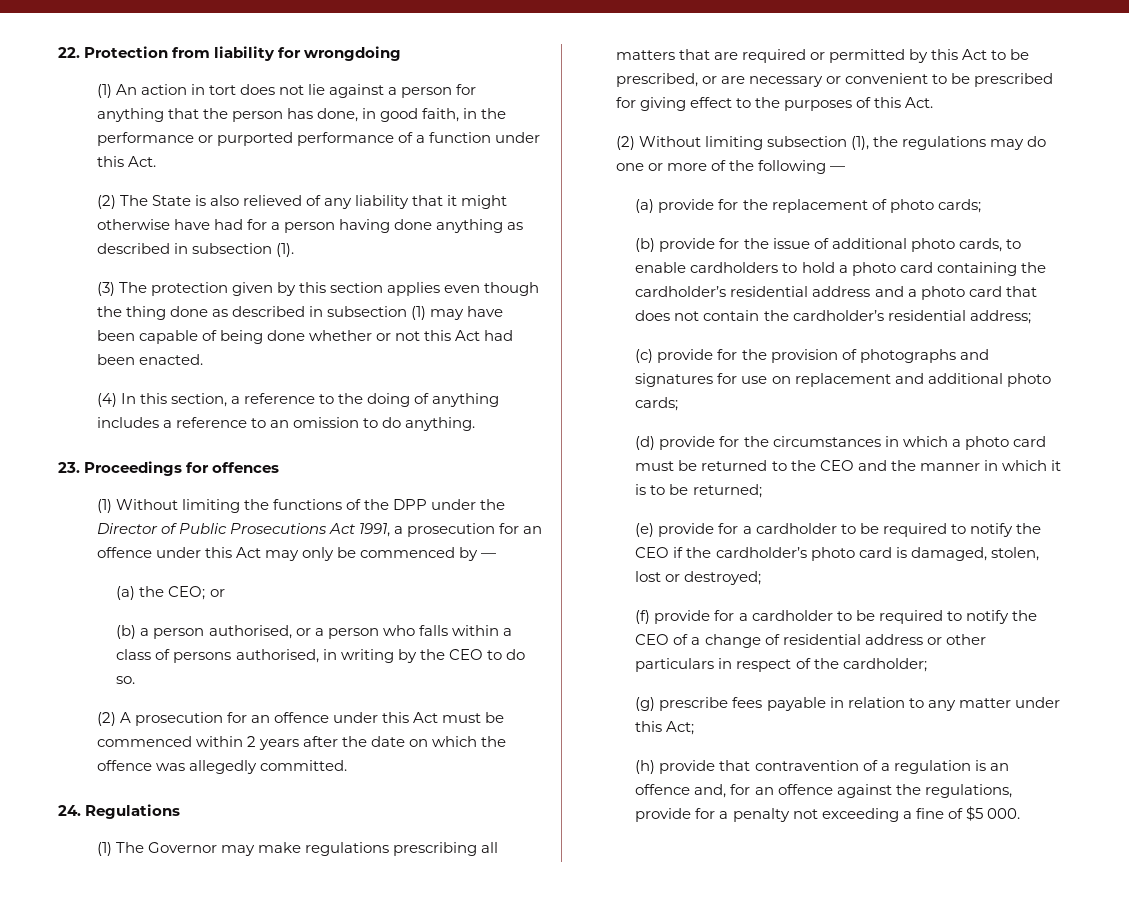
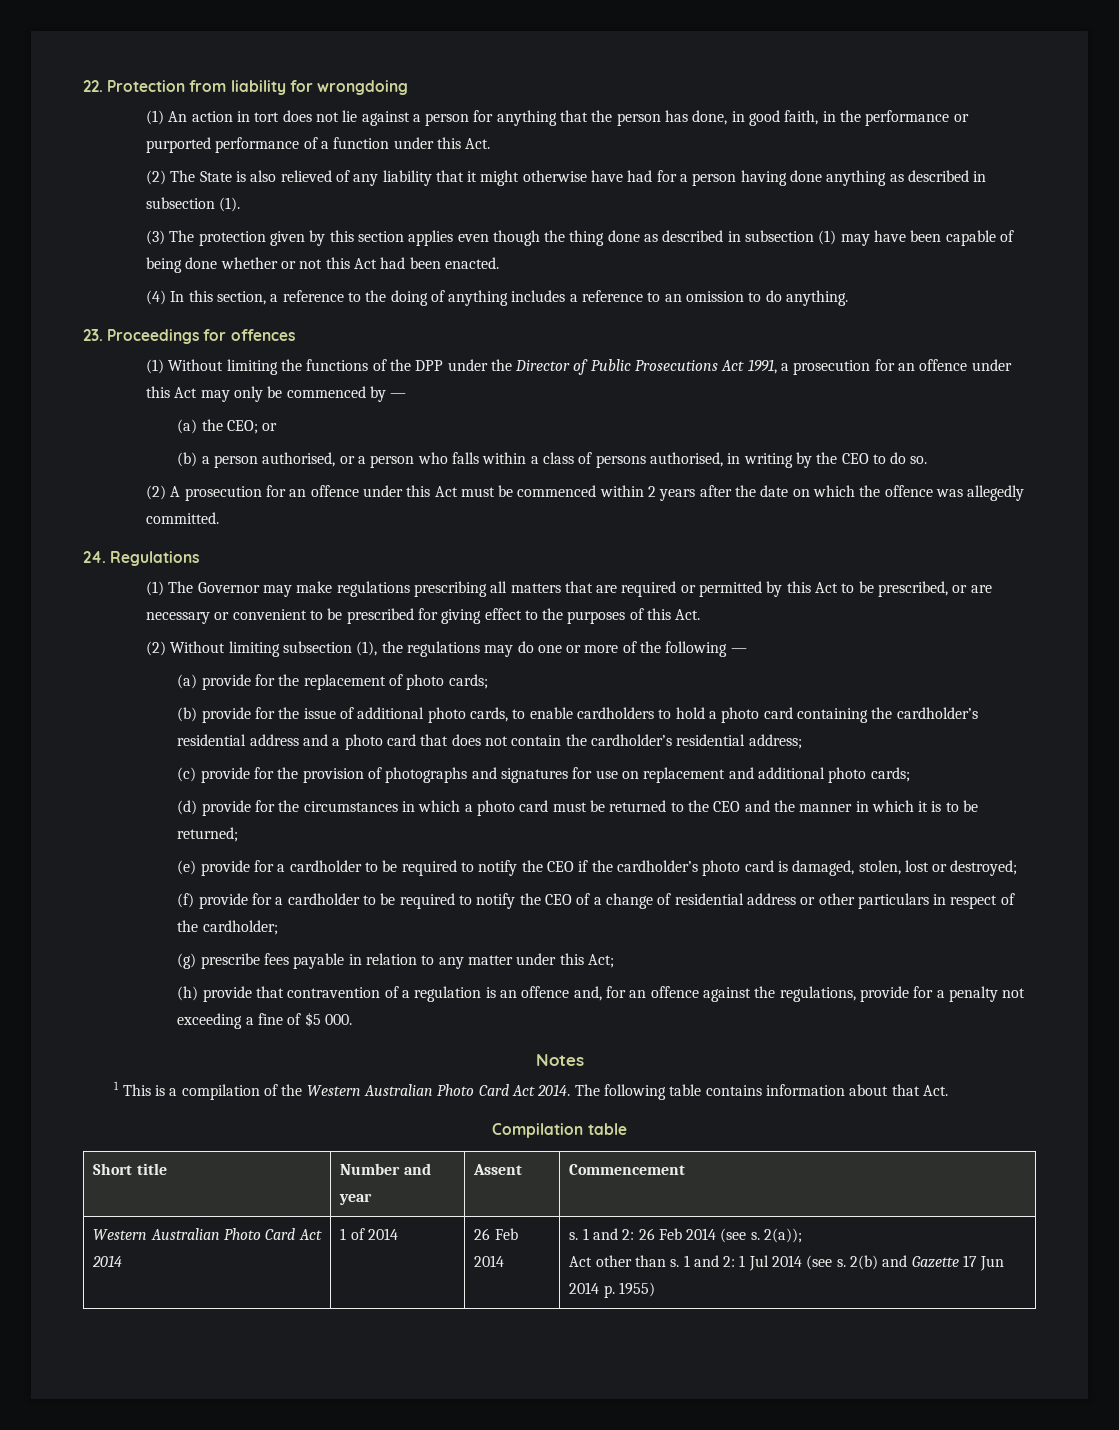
+ Notes
+ 1 This is a compilation of the Western Australian Photo Card Act 2014. The following table contains information about that Act.
+ Compilation table
+ Short title | Number and year | Assent | Commencement
+ Western Australian Photo Card Act 2014 | 1 of 2014 | 26 Feb 2014 | s. 1 and 2: 26 Feb 2014 (see s. 2(a));
+ Act other than s. 1 and 2: 1 Jul 2014 (see s. 2(b) and Gazette 17 Jun 2014 p. 1955)

